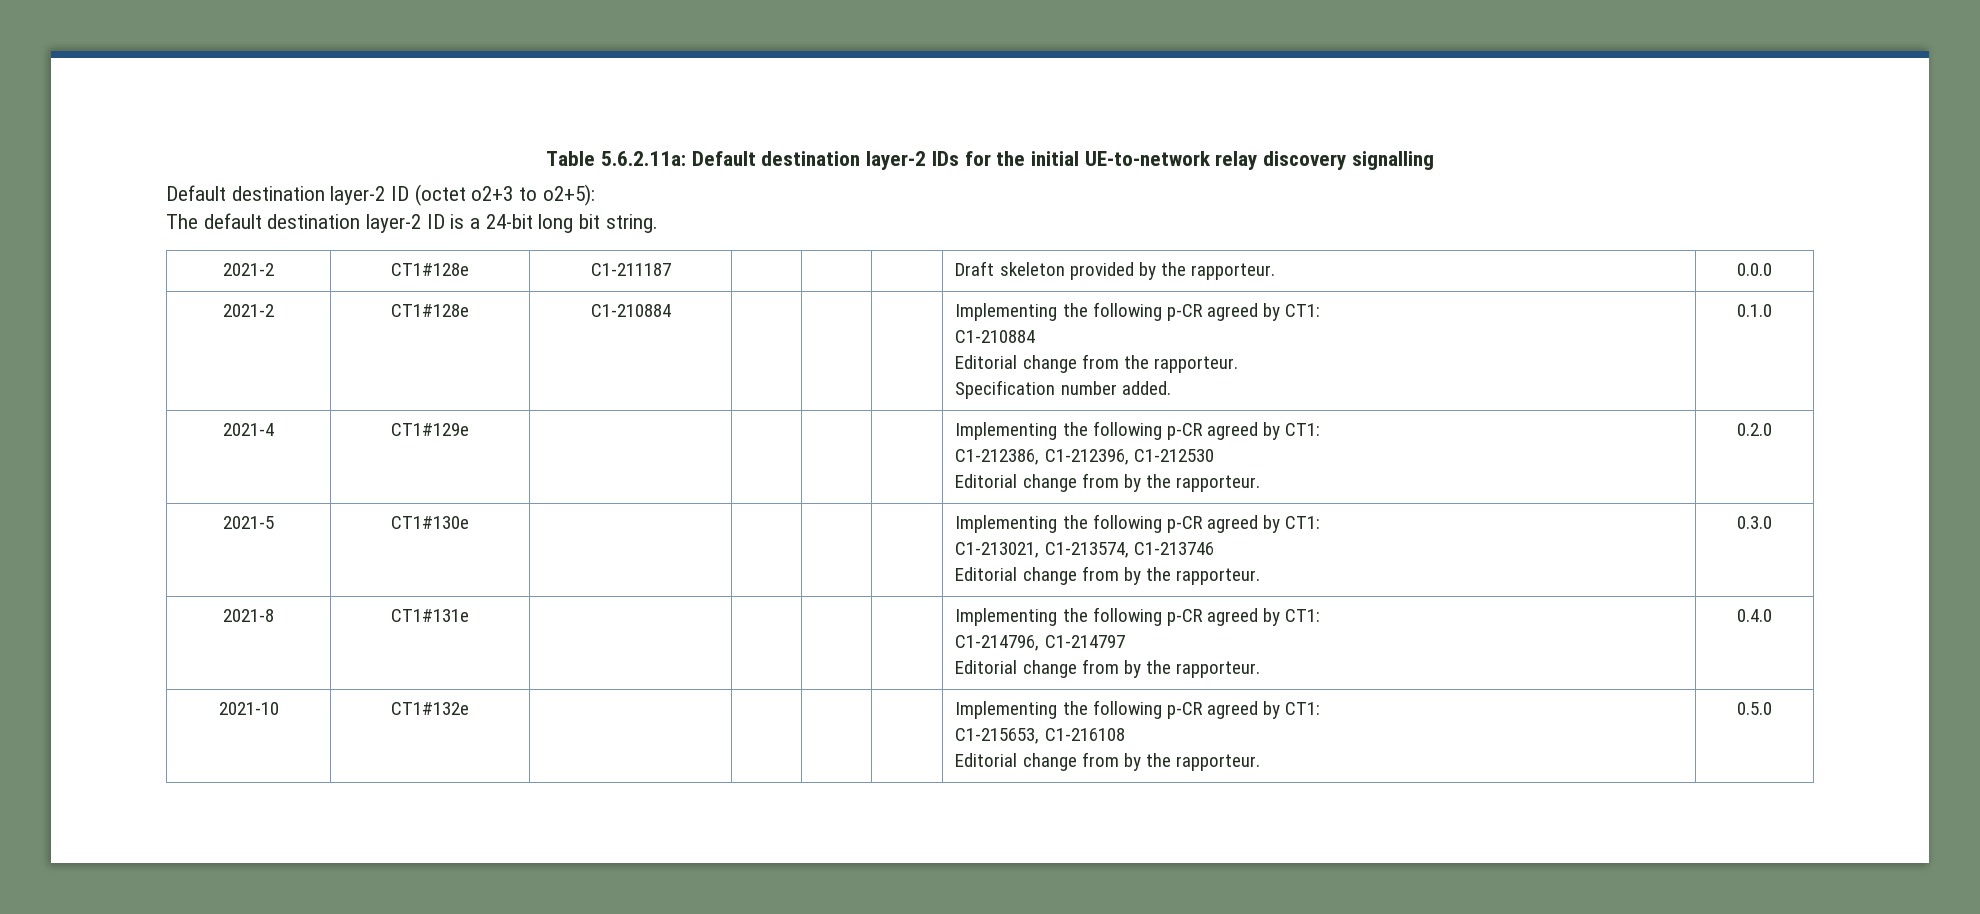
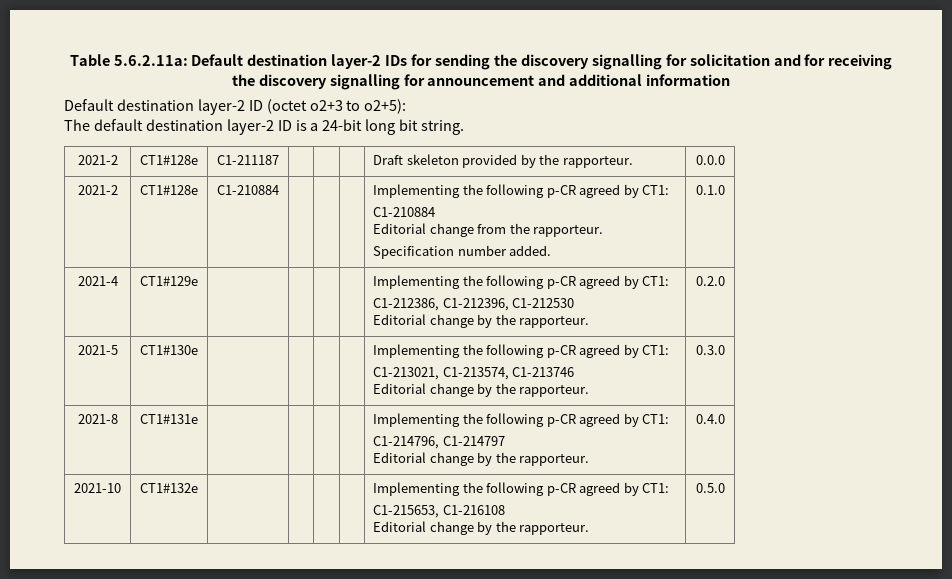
- Table 5.6.2.11a: Default destination layer-2 IDs for the initial UE-to-network relay discovery signalling
+ Table 5.6.2.11a: Default destination layer-2 IDs for sending the discovery signalling for solicitation and for receiving the discovery signalling for announcement and additional information
  2021-4 | CT1#129e | | | | | Implementing the following p-CR agreed by CT1:
  C1-212386, C1-212396, C1-212530
- Editorial change from by the rapporteur. | 0.2.0
+ Editorial change by the rapporteur. | 0.2.0
  2021-5 | CT1#130e | | | | | Implementing the following p-CR agreed by CT1:
  C1-213021, C1-213574, C1-213746
- Editorial change from by the rapporteur. | 0.3.0
+ Editorial change by the rapporteur. | 0.3.0
  2021-8 | CT1#131e | | | | | Implementing the following p-CR agreed by CT1:
  C1-214796, C1-214797
- Editorial change from by the rapporteur. | 0.4.0
+ Editorial change by the rapporteur. | 0.4.0
  2021-10 | CT1#132e | | | | | Implementing the following p-CR agreed by CT1:
  C1-215653, C1-216108
- Editorial change from by the rapporteur. | 0.5.0
+ Editorial change by the rapporteur. | 0.5.0

